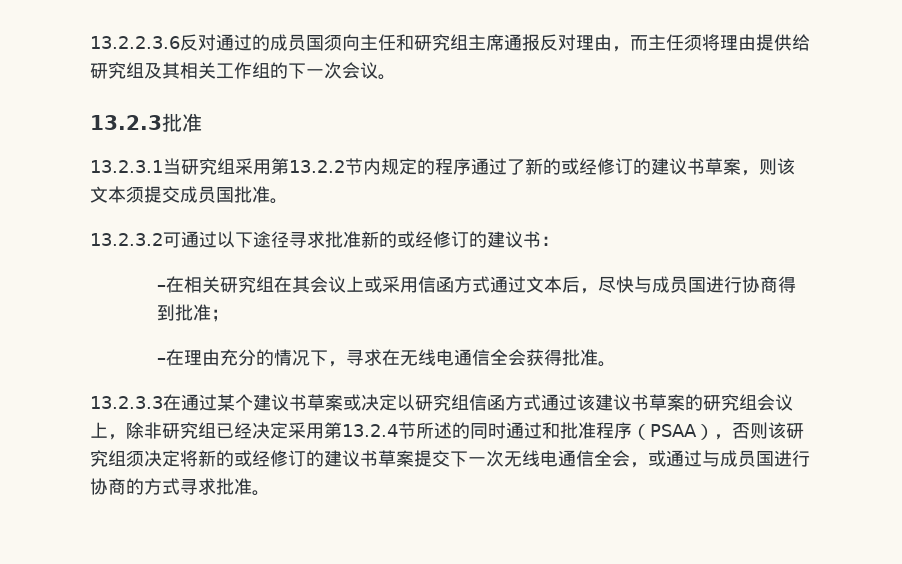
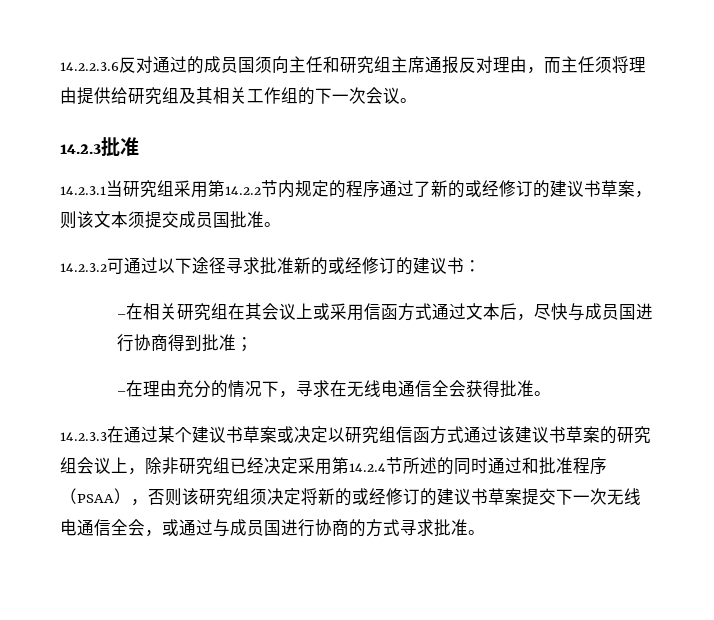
- 13.2.2.3.6反对通过的成员国须向主任和研究组主席通报反对理由，而主任须将理由提供给研究组及其相关工作组的下一次会议。
+ 14.2.2.3.6反对通过的成员国须向主任和研究组主席通报反对理由，而主任须将理由提供给研究组及其相关工作组的下一次会议。
- 13.2.3批准
+ 14.2.3批准
- 13.2.3.1当研究组采用第13.2.2节内规定的程序通过了新的或经修订的建议书草案，则该文本须提交成员国批准。
+ 14.2.3.1当研究组采用第14.2.2节内规定的程序通过了新的或经修订的建议书草案，则该文本须提交成员国批准。
- 13.2.3.2可通过以下途径寻求批准新的或经修订的建议书：
+ 14.2.3.2可通过以下途径寻求批准新的或经修订的建议书：
- 13.2.3.3在通过某个建议书草案或决定以研究组信函方式通过该建议书草案的研究组会议上，除非研究组已经决定采用第13.2.4节所述的同时通过和批准程序（PSAA），否则该研究组须决定将新的或经修订的建议书草案提交下一次无线电通信全会，或通过与成员国进行协商的方式寻求批准。
+ 14.2.3.3在通过某个建议书草案或决定以研究组信函方式通过该建议书草案的研究组会议上，除非研究组已经决定采用第14.2.4节所述的同时通过和批准程序（PSAA），否则该研究组须决定将新的或经修订的建议书草案提交下一次无线电通信全会，或通过与成员国进行协商的方式寻求批准。

